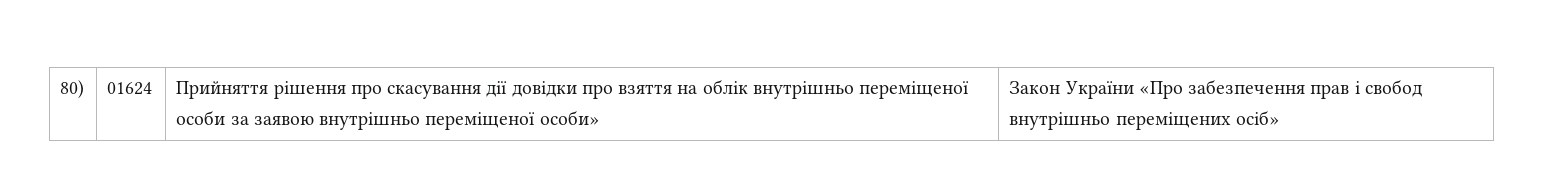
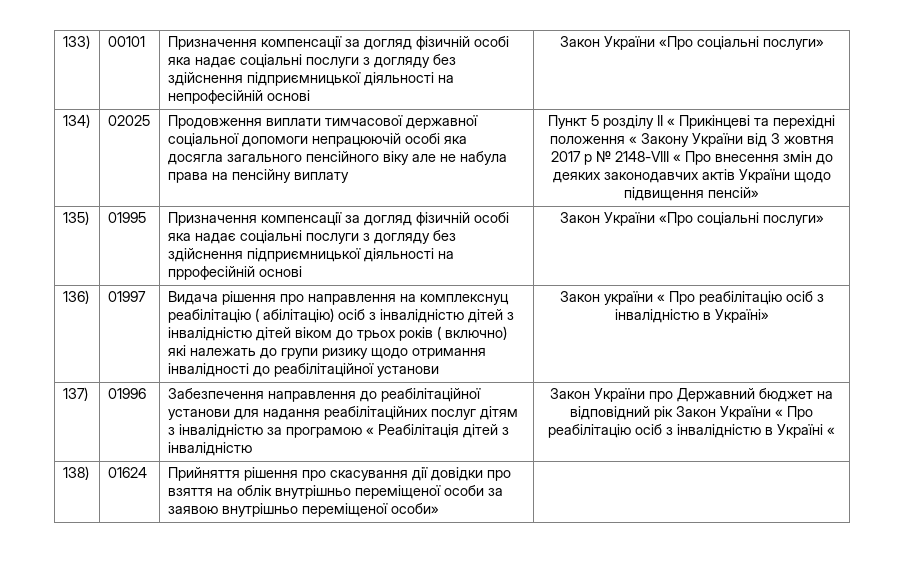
- 80) | 01624 | Прийняття рішення про скасування дії довідки про взяття на облік внутрішньо переміщеної особи за заявою внутрішньо переміщеної особи» | Закон України «Про забезпечення прав і свобод внутрішньо переміщених осіб»
+ 133) | 00101 | Призначення компенсації за догляд фізичній особі яка надає соціальні послуги з догляду без здійснення підприємницької діяльності на непрофесійній основі | Закон України «Про соціальні послуги»
+ 134) | 02025 | Продовження виплати тимчасової державної соціальної допомоги непрацюючій особі яка досягла загального пенсійного віку але не набула права на пенсійну виплату | Пункт 5 розділу ІІ « Прикінцеві та перехідні положення « Закону України від 3 жовтня 2017 р № 2148-VІІІ « Про внесення змін до деяких законодавчих актів України щодо підвищення пенсій»
+ 135) | 01995 | Призначення компенсації за догляд фізичній особі яка надає соціальні послуги з догляду без здійснення підприємницької діяльності на пррофесійній основі | Закон України «Про соціальні послуги»
+ 136) | 01997 | Видача рішення про направлення на комплекснуц реабілітацію ( абілітацію) осіб з інвалідністю дітей з інвалідністю дітей віком до трьох років ( включно) які належать до групи ризику щодо отримання інвалідності до реабілітаційної установи | Закон україни « Про реабілітацію осіб з інвалідністю в Україні»
+ 137) | 01996 | Забезпечення направлення до реабілітаційної установи для надання реабілітаційних послуг дітям з інвалідністю за програмою « Реабілітація дітей з інвалідністю | Закон України про Державний бюджет на відповідний рік Закон України « Про реабілітацію осіб з інвалідністю в Україні «
+ 138) | 01624 | Прийняття рішення про скасування дії довідки про взяття на облік внутрішньо переміщеної особи за заявою внутрішньо переміщеної особи» |

